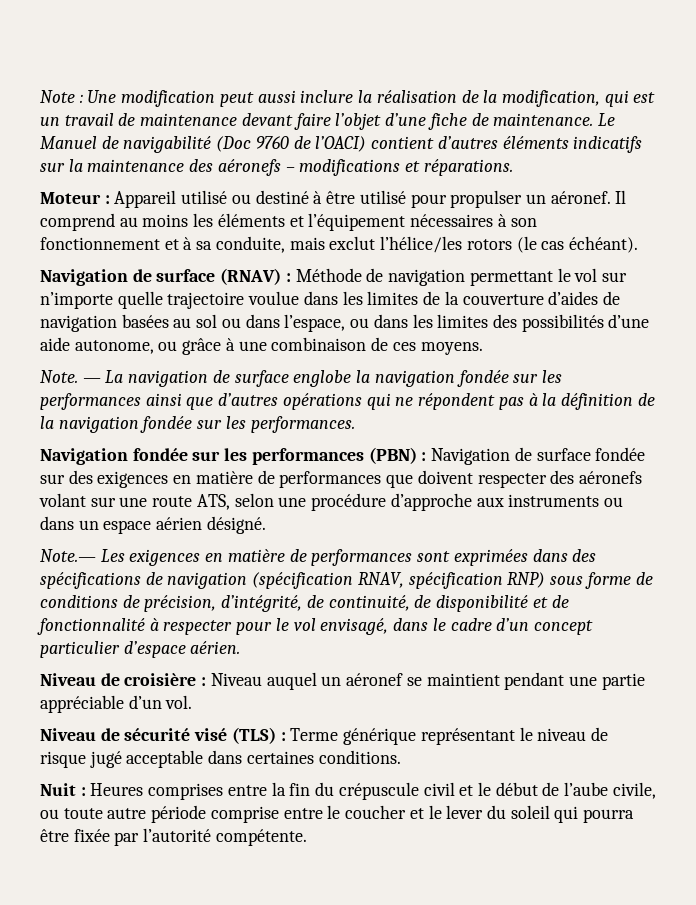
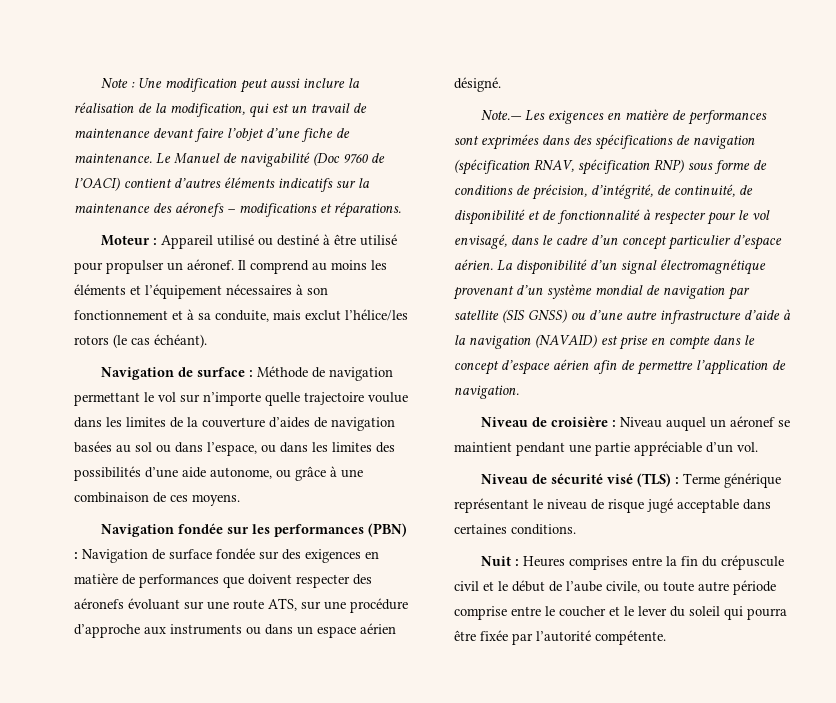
- Navigation de surface (RNAV) : Méthode de navigation permettant le vol sur n’importe quelle trajectoire voulue dans les limites de la couverture d’aides de navigation basées au sol ou dans l’espace, ou dans les limites des possibilités d’une aide autonome, ou grâce à une combinaison de ces moyens.
+ Navigation de surface : Méthode de navigation permettant le vol sur n’importe quelle trajectoire voulue dans les limites de la couverture d’aides de navigation basées au sol ou dans l’espace, ou dans les limites des possibilités d’une aide autonome, ou grâce à une combinaison de ces moyens.
- Note. — La navigation de surface englobe la navigation fondée sur les performances ainsi que d’autres opérations qui ne répondent pas à la définition de la navigation fondée sur les performances.
- Navigation fondée sur les performances (PBN) : Navigation de surface fondée sur des exigences en matière de performances que doivent respecter des aéronefs volant sur une route ATS, selon une procédure d’approche aux instruments ou dans un espace aérien désigné.
+ Navigation fondée sur les performances (PBN) : Navigation de surface fondée sur des exigences en matière de performances que doivent respecter des aéronefs évoluant sur une route ATS, sur une procédure d’approche aux instruments ou dans un espace aérien désigné.
+ La disponibilité d’un signal électromagnétique provenant d’un système mondial de navigation par satellite (SIS GNSS) ou d’une autre infrastructure d’aide à la navigation (NAVAID) est prise en compte dans le concept d’espace aérien afin de permettre l’application de navigation.

